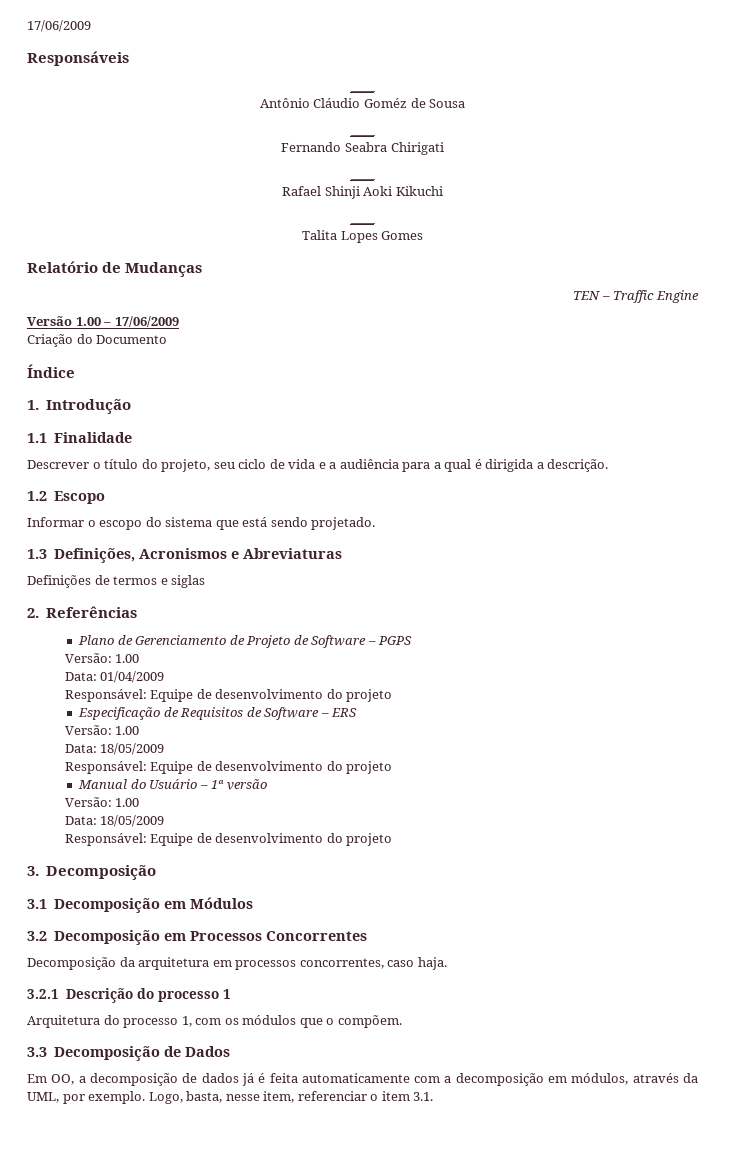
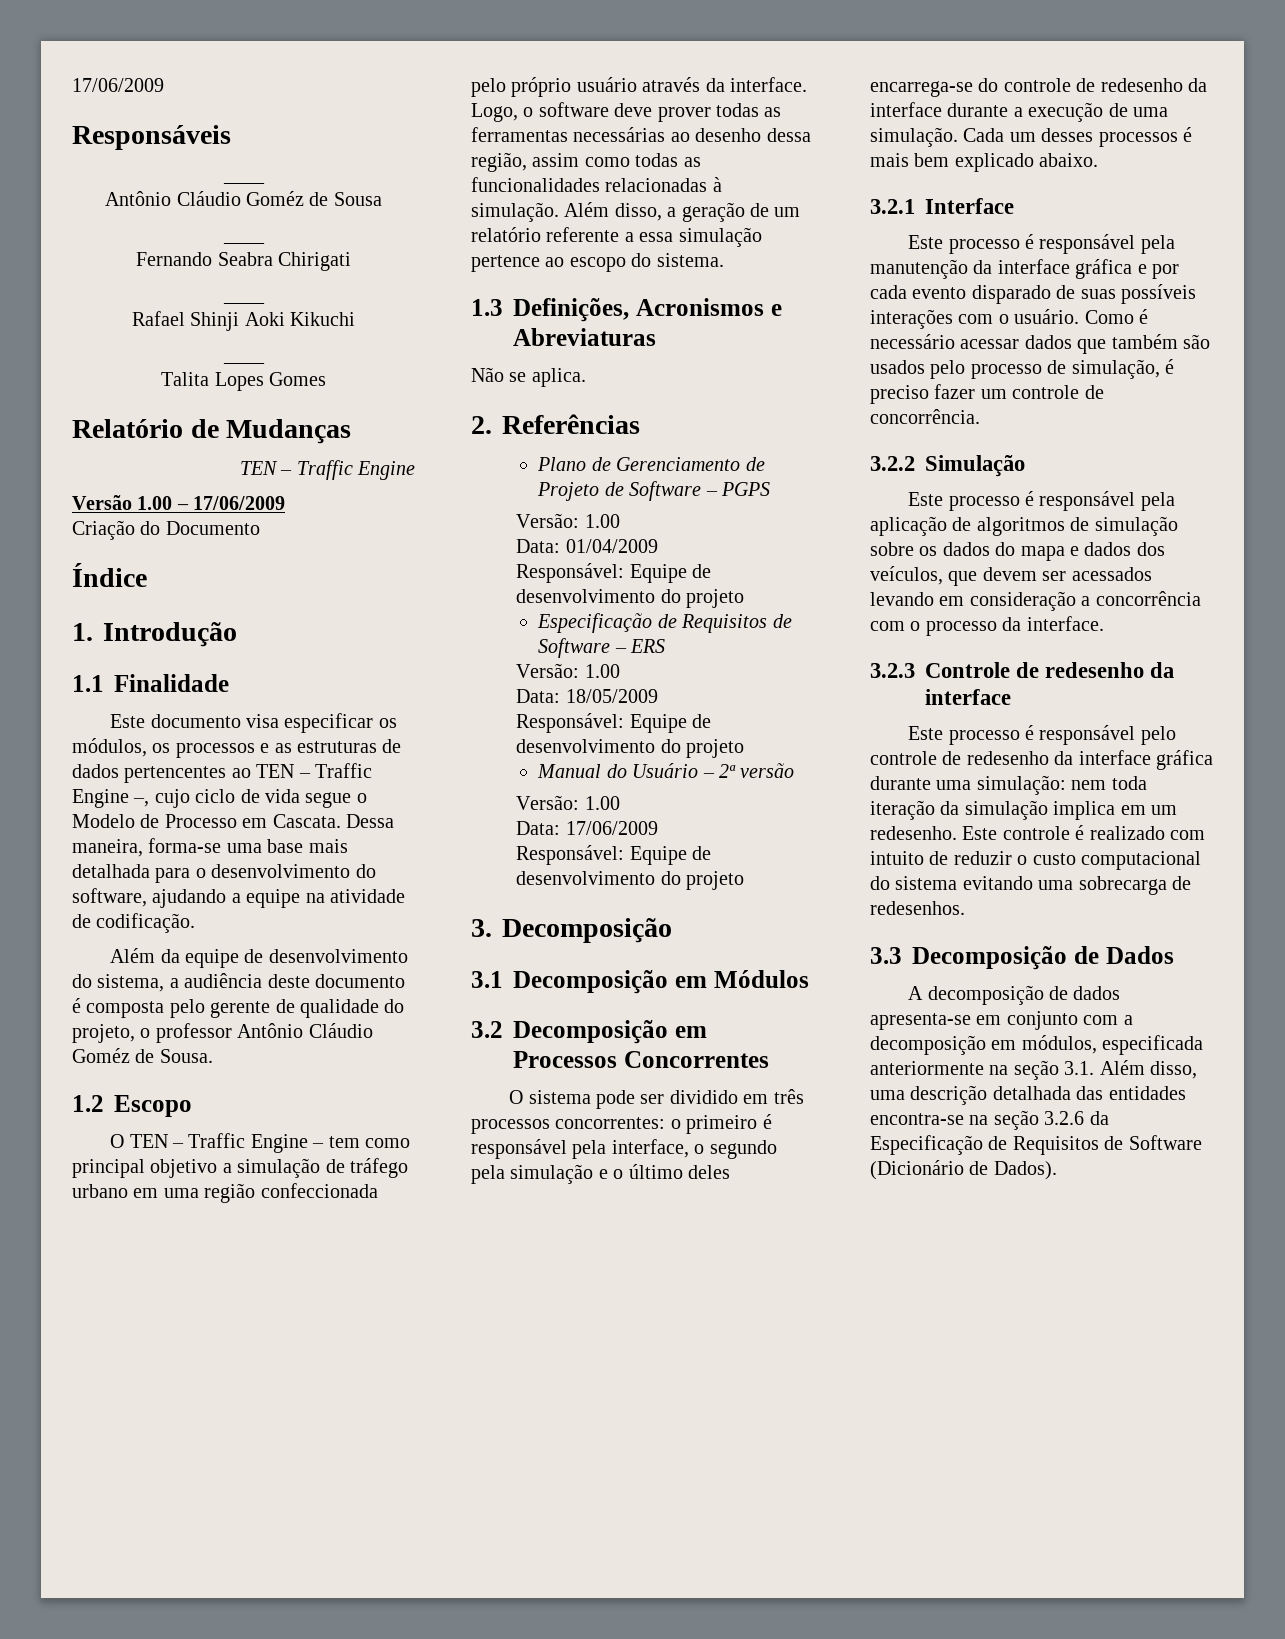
- Descrever o título do projeto, seu ciclo de vida e a audiência para a qual é dirigida a descrição.
+ Este documento visa especificar os módulos, os processos e as estruturas de dados pertencentes ao TEN – Traffic Engine –, cujo ciclo de vida segue o Modelo de Processo em Cascata. Dessa maneira, forma-se uma base mais detalhada para o desenvolvimento do software, ajudando a equipe na atividade de codificação.
+ Além da equipe de desenvolvimento do sistema, a audiência deste documento é composta pelo gerente de qualidade do projeto, o professor Antônio Cláudio Goméz de Sousa.
  1.2 Escopo
- Informar o escopo do sistema que está sendo projetado.
+ O TEN – Traffic Engine – tem como principal objetivo a simulação de tráfego urbano em uma região confeccionada pelo próprio usuário através da interface. Logo, o software deve prover todas as ferramentas necessárias ao desenho dessa região, assim como todas as funcionalidades relacionadas à simulação. Além disso, a geração de um relatório referente a essa simulação pertence ao escopo do sistema.
- Definições de termos e siglas
+ Não se aplica.
- Manual do Usuário – 1ª versão
+ Manual do Usuário – 2ª versão
  Versão: 1.00
- Data: 18/05/2009
+ Data: 17/06/2009
- Decomposição da arquitetura em processos concorrentes, caso haja.
- 3.2.1 Descrição do processo 1
- Arquitetura do processo 1, com os módulos que o compõem.
+ O sistema pode ser dividido em três processos concorrentes: o primeiro é responsável pela interface, o segundo pela simulação e o último deles encarrega-se do controle de redesenho da interface durante a execução de uma simulação. Cada um desses processos é mais bem explicado abaixo.
+ 3.2.1 Interface
+ Este processo é responsável pela manutenção da interface gráfica e por cada evento disparado de suas possíveis interações com o usuário. Como é necessário acessar dados que também são usados pelo processo de simulação, é preciso fazer um controle de concorrência.
+ 3.2.2 Simulação
+ Este processo é responsável pela aplicação de algoritmos de simulação sobre os dados do mapa e dados dos veículos, que devem ser acessados levando em consideração a concorrência com o processo da interface.
+ 3.2.3 Controle de redesenho da interface
+ Este processo é responsável pelo controle de redesenho da interface gráfica durante uma simulação: nem toda iteração da simulação implica em um redesenho. Este controle é realizado com intuito de reduzir o custo computacional do sistema evitando uma sobrecarga de redesenhos.
  3.3 Decomposição de Dados
- Em OO, a decomposição de dados já é feita automaticamente com a decomposição em módulos, através da UML, por exemplo. Logo, basta, nesse item, referenciar o item 3.1.
+ A decomposição de dados apresenta-se em conjunto com a decomposição em módulos, especificada anteriormente na seção 3.1. Além disso, uma descrição detalhada das entidades encontra-se na seção 3.2.6 da Especificação de Requisitos de Software (Dicionário de Dados).

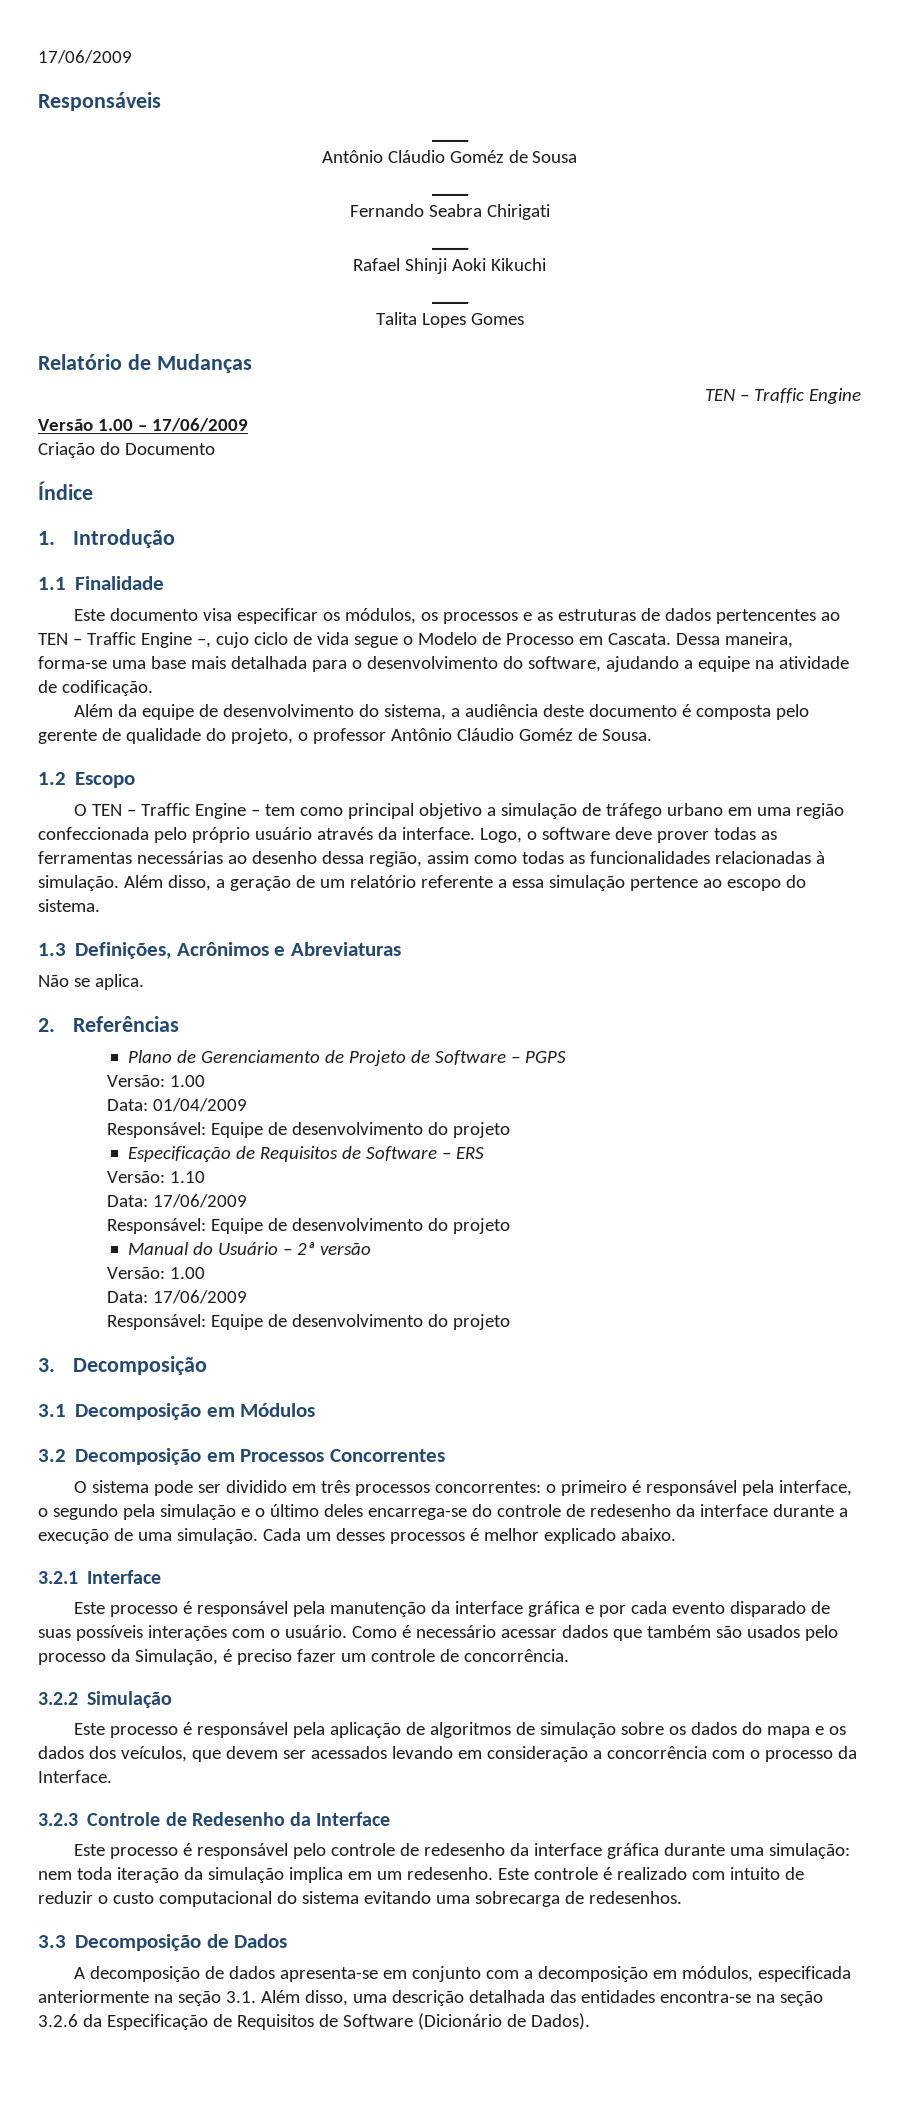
- 1.3 Definições, Acronismos e Abreviaturas
+ 1.3 Definições, Acrônimos e Abreviaturas
  Especificação de Requisitos de Software – ERS
- Versão: 1.00
- Data: 18/05/2009
+ Versão: 1.10
+ Data: 17/06/2009
- Cada um desses processos é mais bem explicado abaixo.
+ Cada um desses processos é melhor explicado abaixo.
- Como é necessário acessar dados que também são usados pelo processo de simulação, é preciso fazer um controle de concorrência.
+ Como é necessário acessar dados que também são usados pelo processo da Simulação, é preciso fazer um controle de concorrência.
- Este processo é responsável pela aplicação de algoritmos de simulação sobre os dados do mapa e dados dos veículos, que devem ser acessados levando em consideração a concorrência com o processo da interface.
+ Este processo é responsável pela aplicação de algoritmos de simulação sobre os dados do mapa e os dados dos veículos, que devem ser acessados levando em consideração a concorrência com o processo da Interface.
- 3.2.3 Controle de redesenho da interface
+ 3.2.3 Controle de Redesenho da Interface

